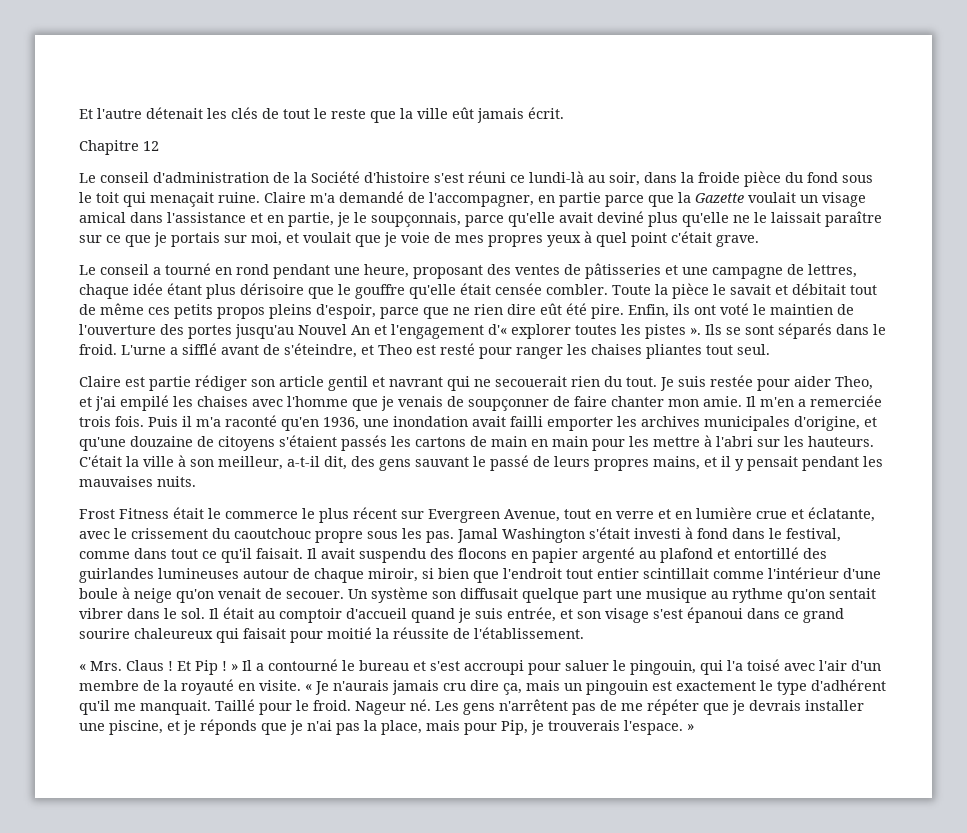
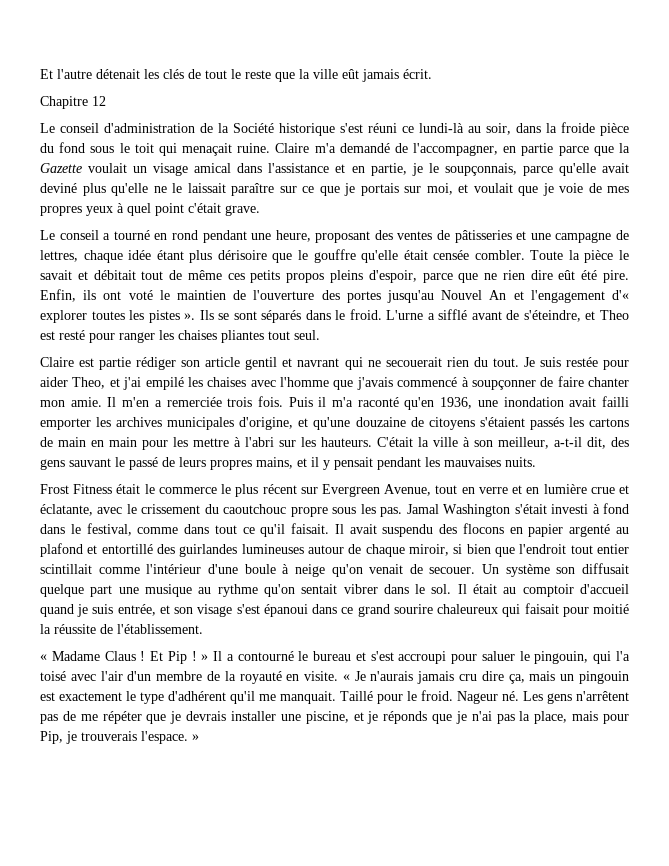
- Le conseil d'administration de la Société d'histoire s'est réuni ce lundi-là au soir, dans la froide pièce du fond sous le toit qui menaçait ruine.
+ Le conseil d'administration de la Société historique s'est réuni ce lundi-là au soir, dans la froide pièce du fond sous le toit qui menaçait ruine.
- Je suis restée pour aider Theo, et j'ai empilé les chaises avec l'homme que je venais de soupçonner de faire chanter mon amie.
+ Je suis restée pour aider Theo, et j'ai empilé les chaises avec l'homme que j'avais commencé à soupçonner de faire chanter mon amie.
- « Mrs. Claus !
+ « Madame Claus !

